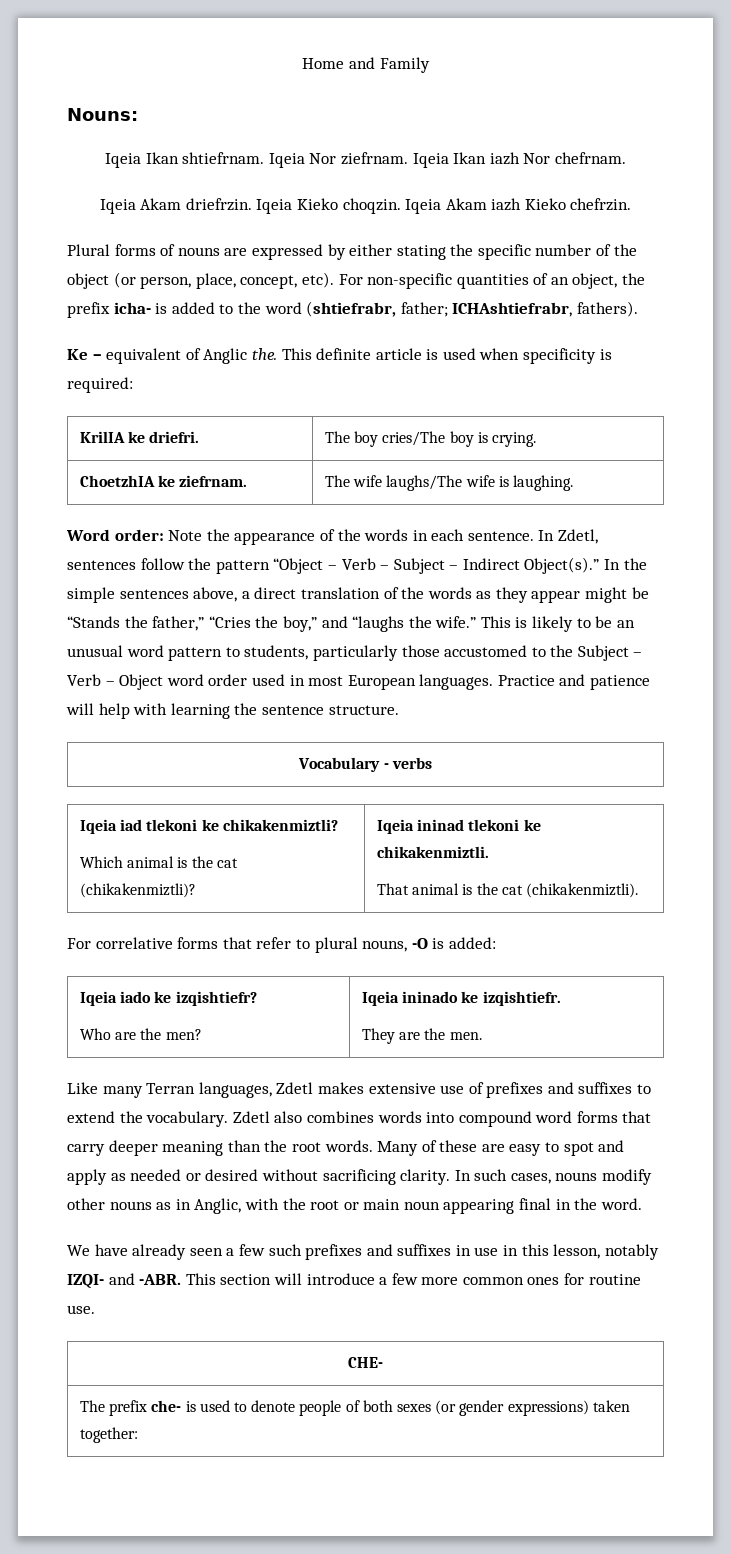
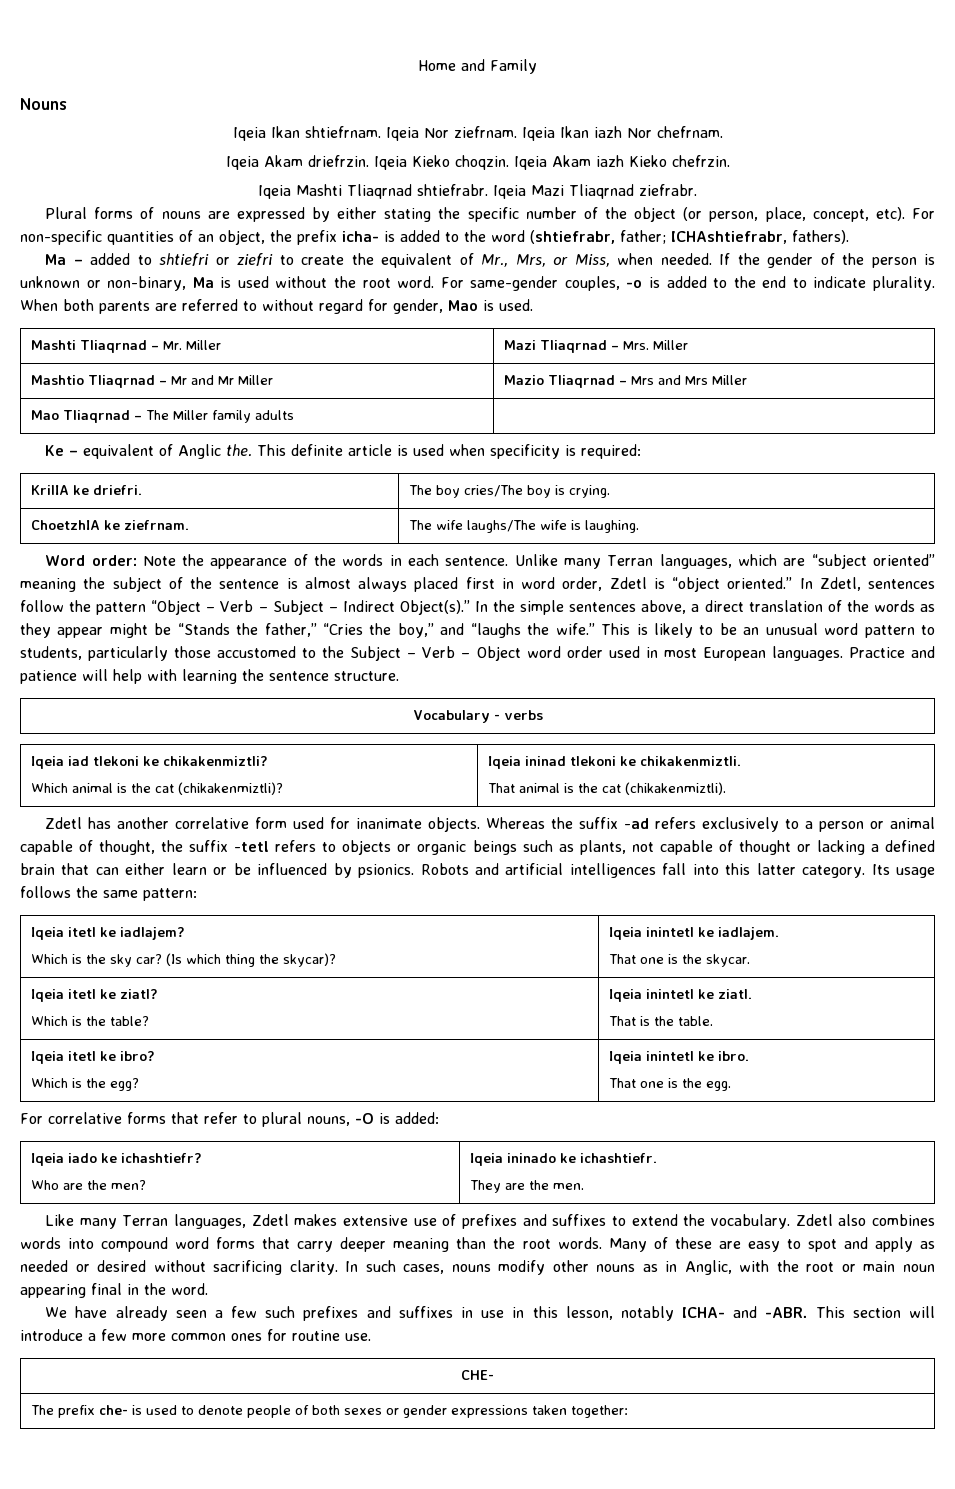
- Nouns:
+ Nouns
+ Iqeia Mashti Tliaqrnad shtiefrabr. Iqeia Mazi Tliaqrnad ziefrabr.
+ Ma – added to shtiefri or ziefri to create the equivalent of Mr., Mrs, or Miss, when needed. If the gender of the person is unknown or non-binary, Ma is used without the root word. For same-gender couples, -o is added to the end to indicate plurality. When both parents are referred to without regard for gender, Mao is used.
+ Mashti Tliaqrnad – Mr. Miller | Mazi Tliaqrnad – Mrs. Miller
+ Mashtio Tliaqrnad – Mr and Mr Miller | Mazio Tliaqrnad – Mrs and Mrs Miller
+ Mao Tliaqrnad – The Miller family adults |
+ Unlike many Terran languages, which are “subject oriented” meaning the subject of the sentence is almost always placed first in word order, Zdetl is “object oriented.”
+ Zdetl has another correlative form used for inanimate objects. Whereas the suffix -ad refers exclusively to a person or animal capable of thought, the suffix -tetl refers to objects or organic beings such as plants, not capable of thought or lacking a defined brain that can either learn or be influenced by psionics. Robots and artificial intelligences fall into this latter category. Its usage follows the same pattern:
+ Iqeia itetl ke iadlajem?
+ Which is the sky car? (Is which thing the skycar)? | Iqeia inintetl ke iadlajem.
+ That one is the skycar.
+ Iqeia itetl ke ziatl?
+ Which is the table? | Iqeia inintetl ke ziatl.
+ That is the table.
+ Iqeia itetl ke ibro?
+ Which is the egg? | Iqeia inintetl ke ibro.
+ That one is the egg.
- Iqeia iado ke izqishtiefr?
- Who are the men? | Iqeia ininado ke izqishtiefr.
+ Iqeia iado ke ichashtiefr?
+ Who are the men? | Iqeia ininado ke ichashtiefr.
- We have already seen a few such prefixes and suffixes in use in this lesson, notably IZQI- and -ABR.
+ We have already seen a few such prefixes and suffixes in use in this lesson, notably ICHA- and -ABR.
- The prefix che- is used to denote people of both sexes (or gender expressions) taken together:
+ The prefix che- is used to denote people of both sexes or gender expressions taken together:

